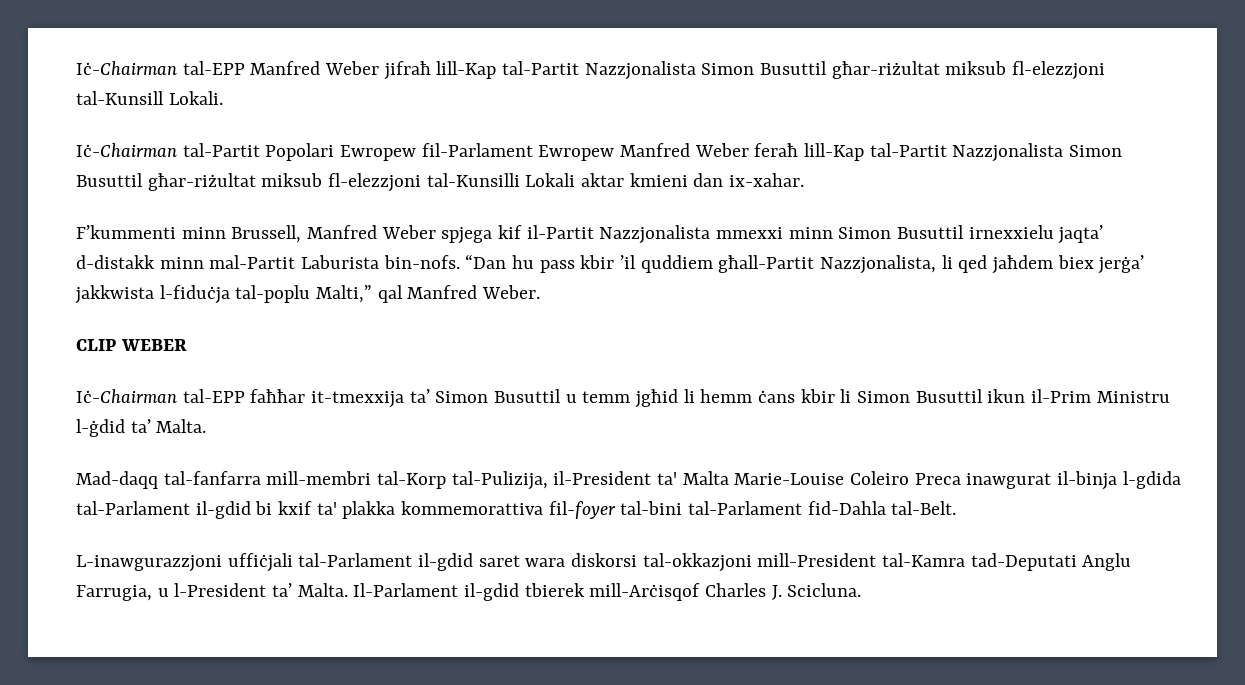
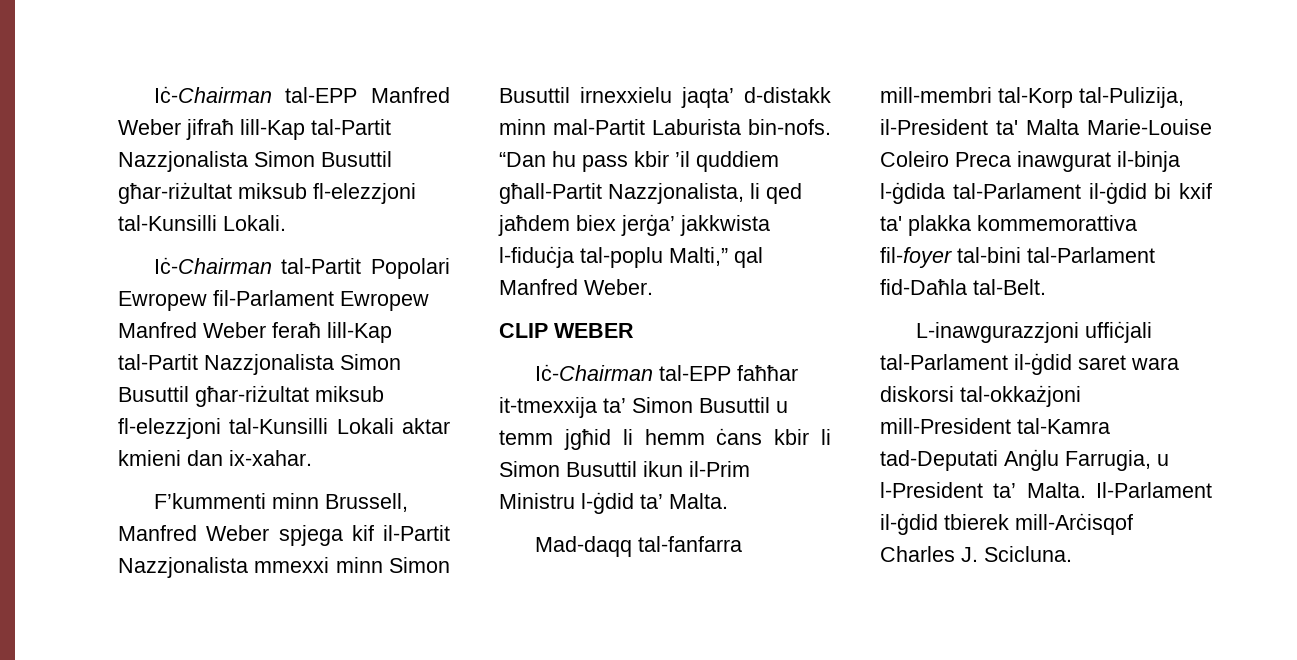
- Iċ-Chairman tal-EPP Manfred Weber jifraħ lill-Kap tal-Partit Nazzjonalista Simon Busuttil għar-riżultat miksub fl-elezzjoni tal-Kunsill Lokali.
+ Iċ-Chairman tal-EPP Manfred Weber jifraħ lill-Kap tal-Partit Nazzjonalista Simon Busuttil għar-riżultat miksub fl-elezzjoni tal-Kunsilli Lokali.
- Mad-daqq tal-fanfarra mill-membri tal-Korp tal-Pulizija, il-President ta' Malta Marie-Louise Coleiro Preca inawgurat il-binja l-gdida tal-Parlament il-gdid bi kxif ta' plakka kommemorattiva fil-foyer tal-bini tal-Parlament fid-Dahla tal-Belt.
+ Mad-daqq tal-fanfarra mill-membri tal-Korp tal-Pulizija, il-President ta' Malta Marie-Louise Coleiro Preca inawgurat il-binja l-ġdida tal-Parlament il-ġdid bi kxif ta' plakka kommemorattiva fil-foyer tal-bini tal-Parlament fid-Daħla tal-Belt.
- L-inawgurazzjoni uffiċjali tal-Parlament il-gdid saret wara diskorsi tal-okkazjoni mill-President tal-Kamra tad-Deputati Anglu Farrugia, u l-President ta’ Malta.
+ L-inawgurazzjoni uffiċjali tal-Parlament il-ġdid saret wara diskorsi tal-okkażjoni mill-President tal-Kamra tad-Deputati Anġlu Farrugia, u l-President ta’ Malta.
- Il-Parlament il-gdid tbierek mill-Arċisqof Charles J. Scicluna.
+ Il-Parlament il-ġdid tbierek mill-Arċisqof Charles J. Scicluna.

